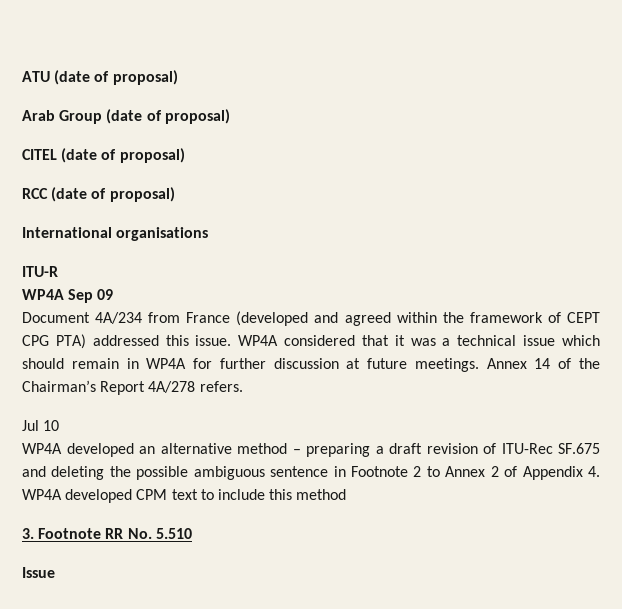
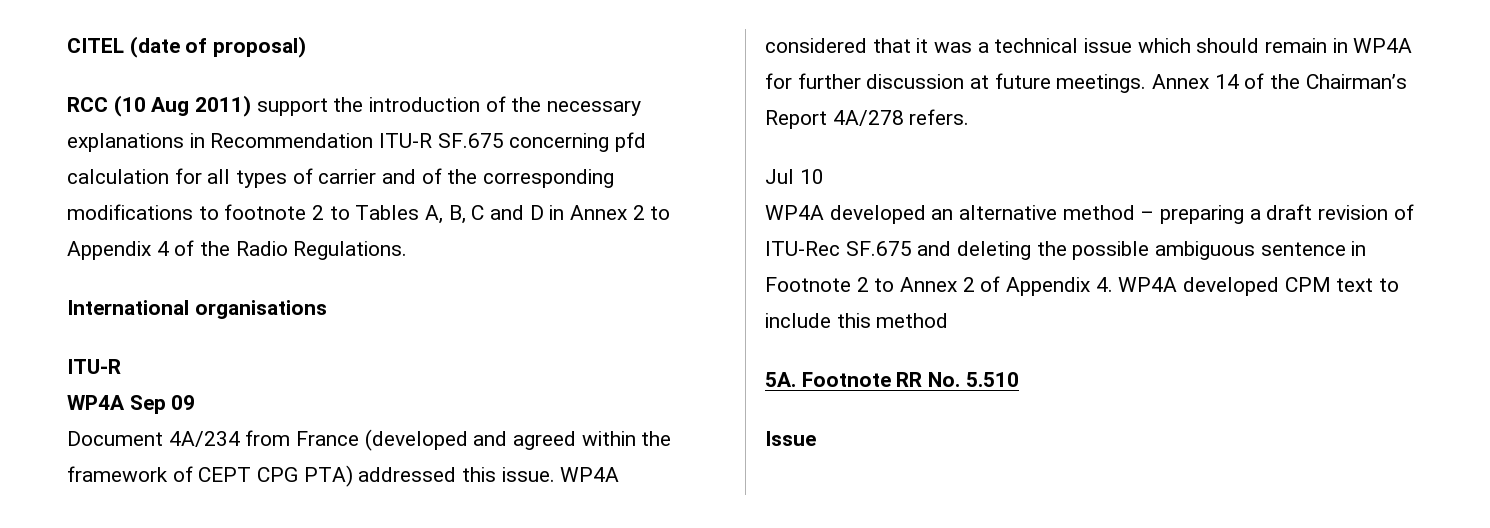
- ATU (date of proposal)
- Arab Group (date of proposal)
- RCC (date of proposal)
+ RCC (10 Aug 2011) support the introduction of the necessary explanations in Recommendation ITU-R SF.675 concerning pfd calculation for all types of carrier and of the corresponding modifications to footnote 2 to Tables A, B, C and D in Annex 2 to Appendix 4 of the Radio Regulations.
- 3. Footnote RR No. 5.510
+ 5A. Footnote RR No. 5.510

